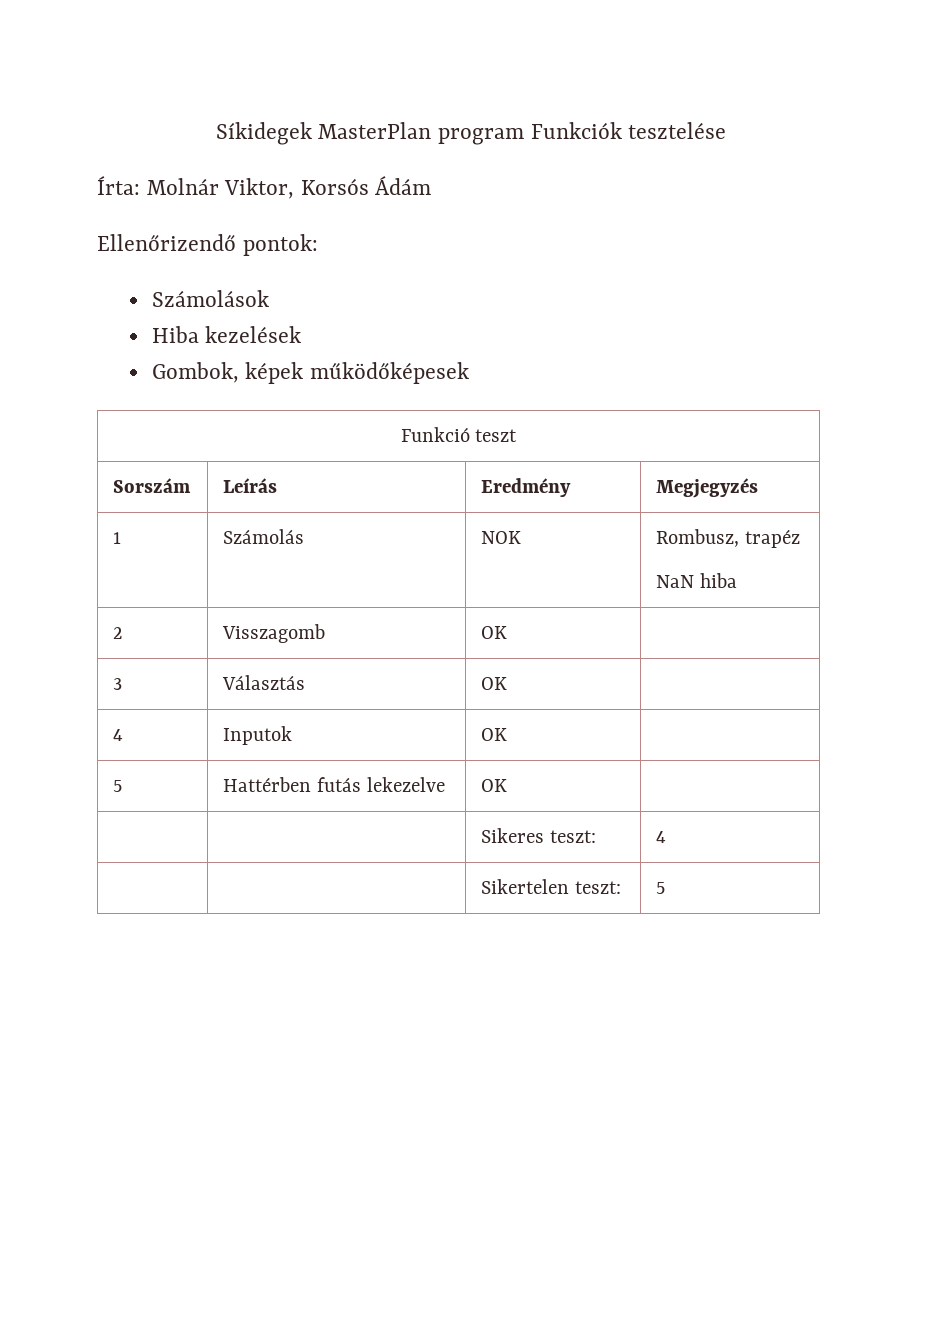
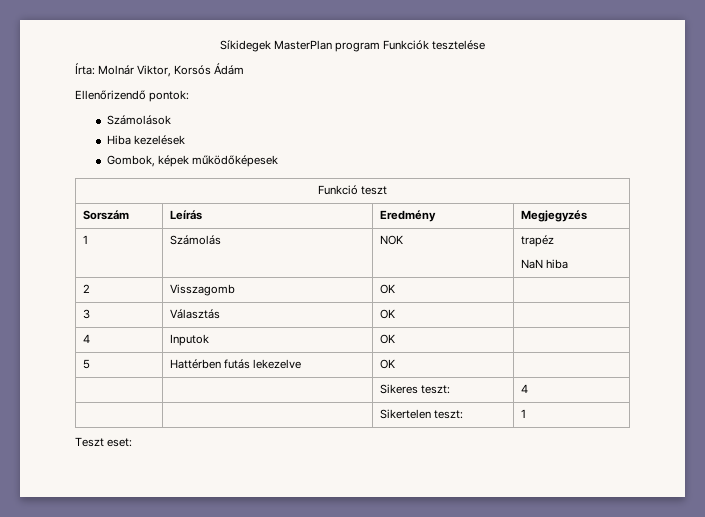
- 1 | Számolás | NOK | Rombusz, trapéz
+ 1 | Számolás | NOK | trapéz
- | | Sikertelen teszt: | 5
+ | | Sikertelen teszt: | 1
+ Teszt eset:

